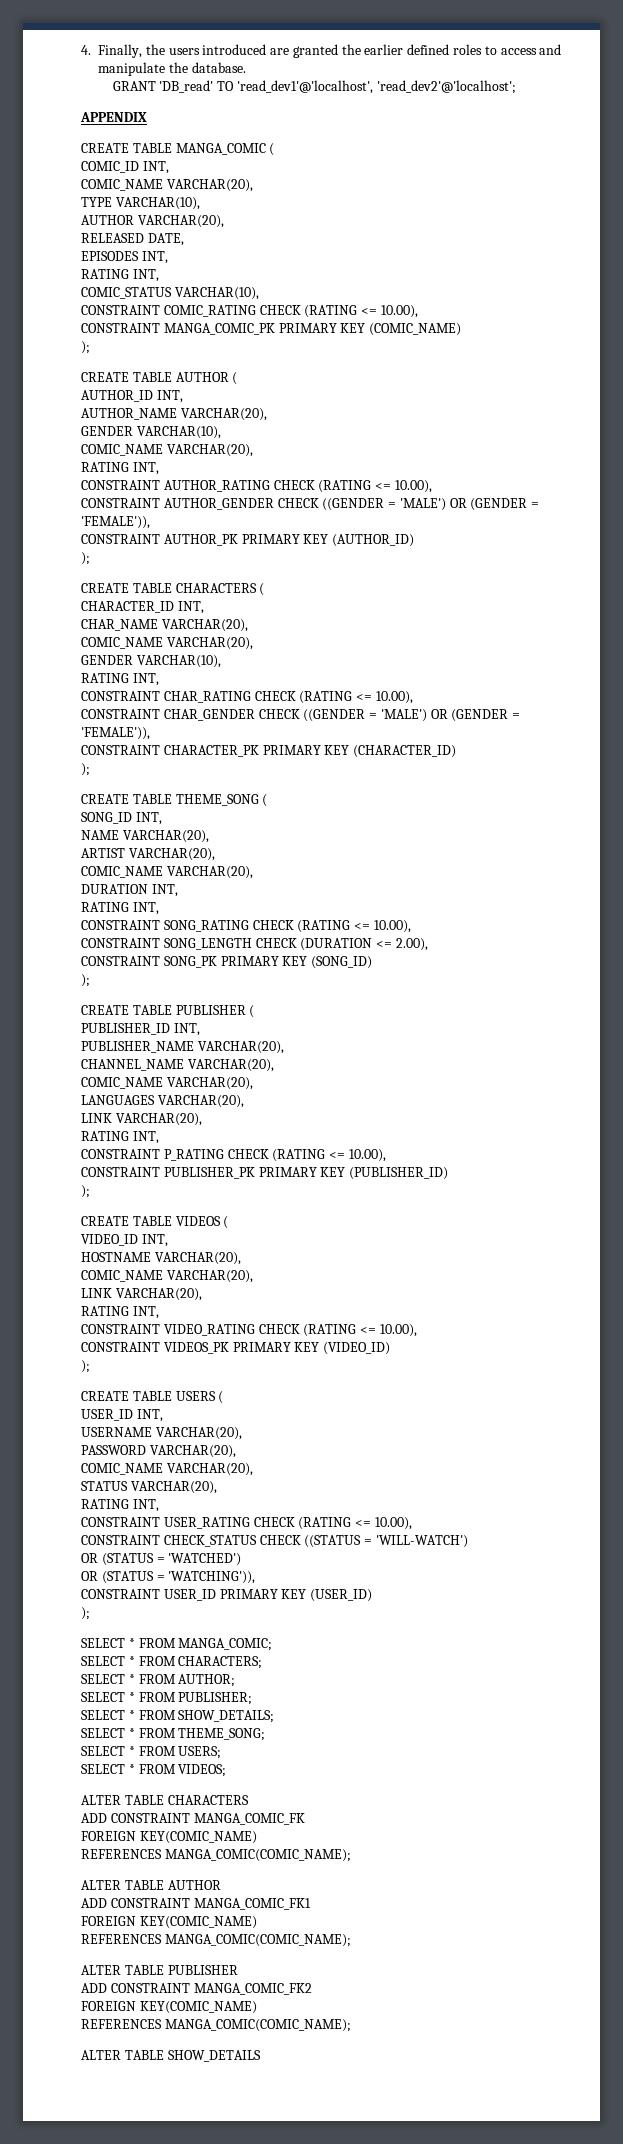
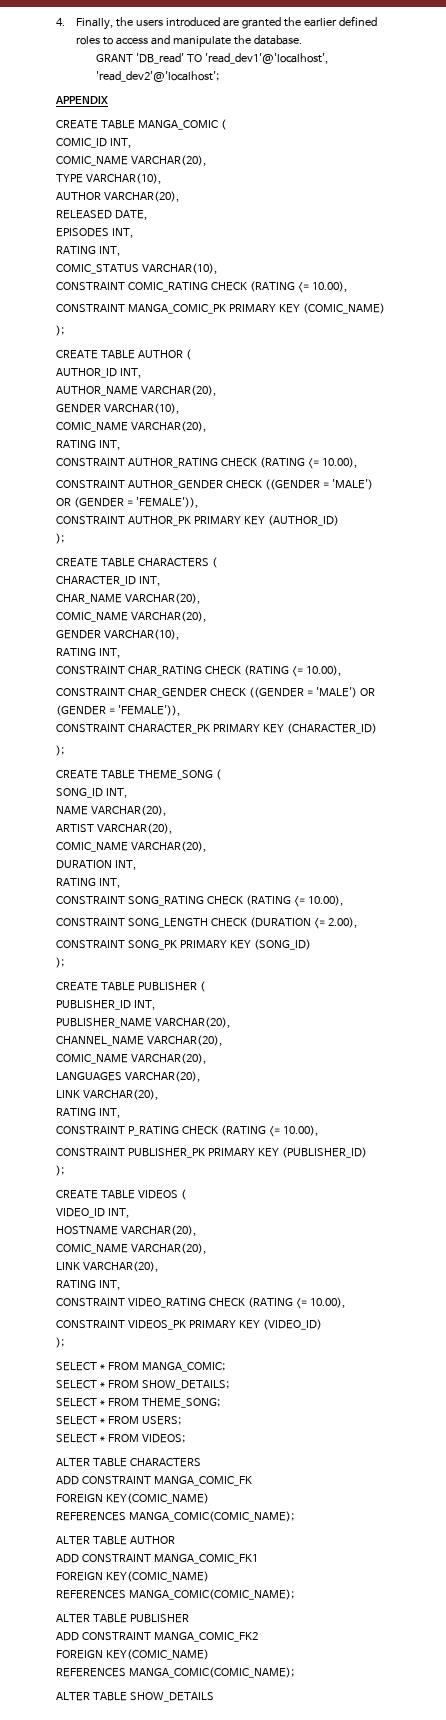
- CREATE TABLE USERS (
- USER_ID INT,
- USERNAME VARCHAR(20),
- PASSWORD VARCHAR(20),
- COMIC_NAME VARCHAR(20),
- STATUS VARCHAR(20),
- RATING INT,
- CONSTRAINT USER_RATING CHECK (RATING <= 10.00),
- CONSTRAINT CHECK_STATUS CHECK ((STATUS = 'WILL-WATCH')
- OR (STATUS = 'WATCHED')
- OR (STATUS = 'WATCHING')),
- CONSTRAINT USER_ID PRIMARY KEY (USER_ID)
- );
  SELECT * FROM MANGA_COMIC;
- SELECT * FROM CHARACTERS;
- SELECT * FROM AUTHOR;
- SELECT * FROM PUBLISHER;

